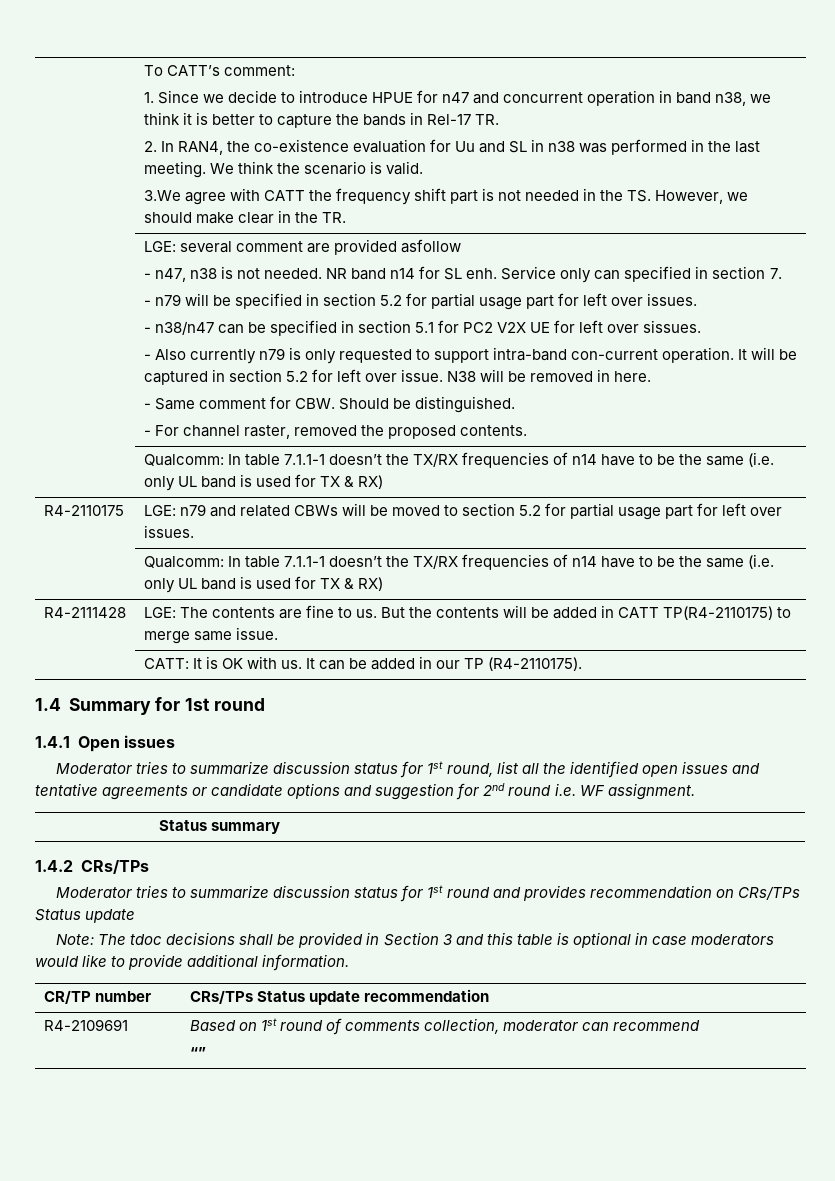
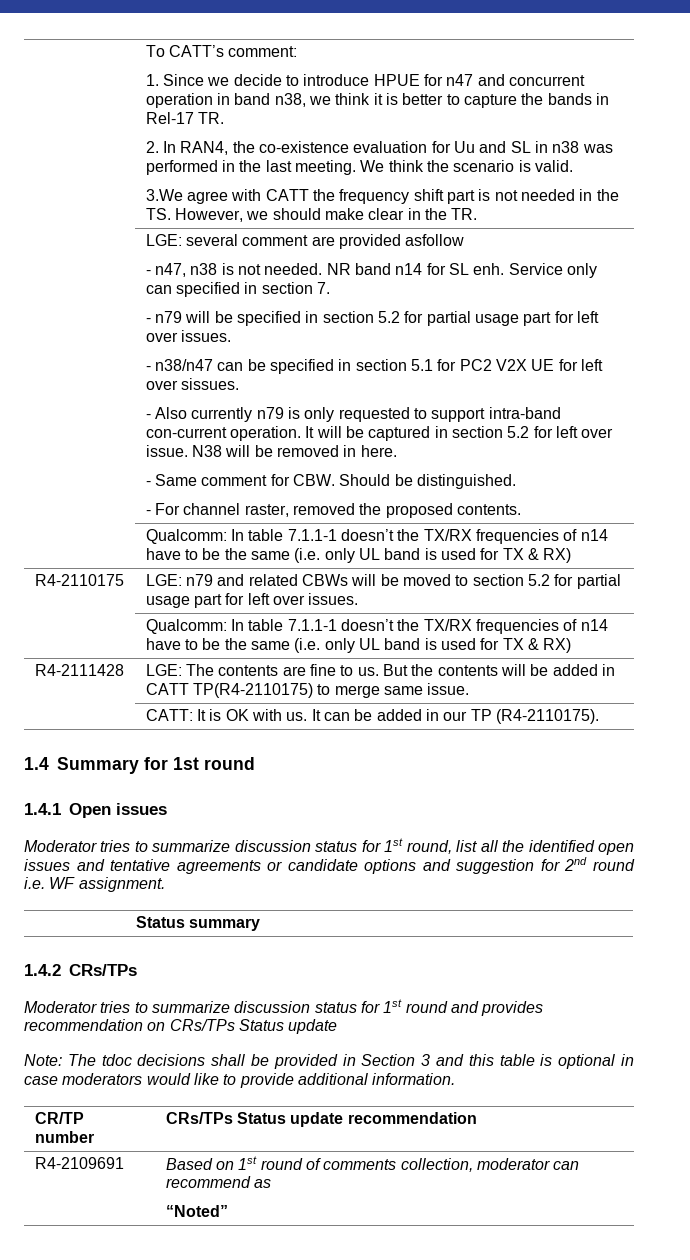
- R4-2109691 | Based on 1st round of comments collection, moderator can recommend
- “”
+ R4-2109691 | Based on 1st round of comments collection, moderator can recommend as
+ “Noted”

